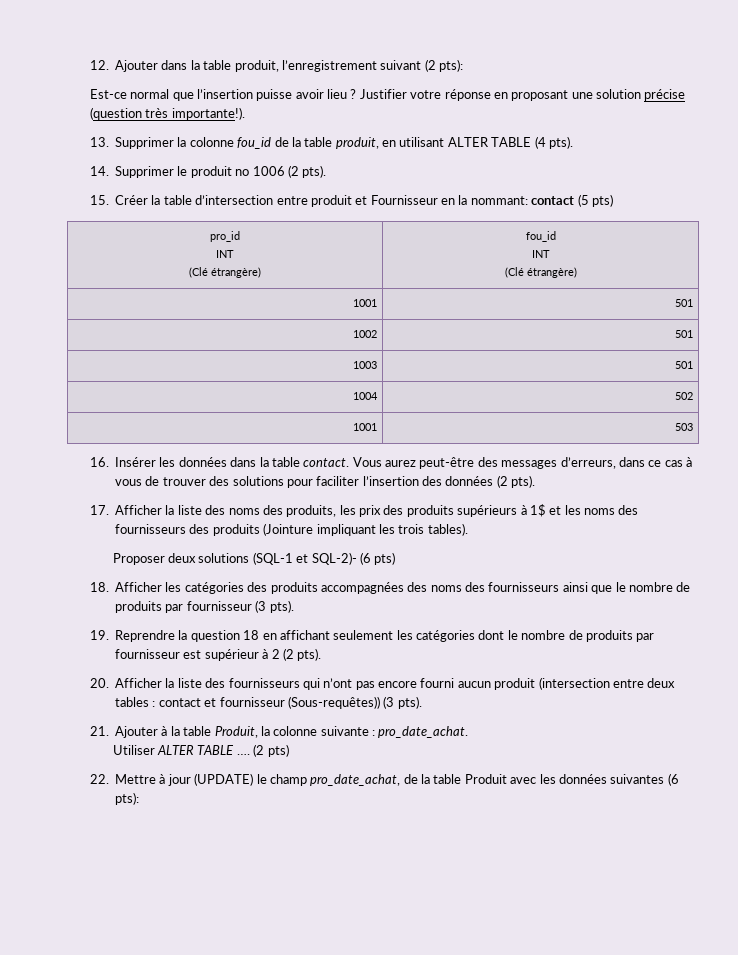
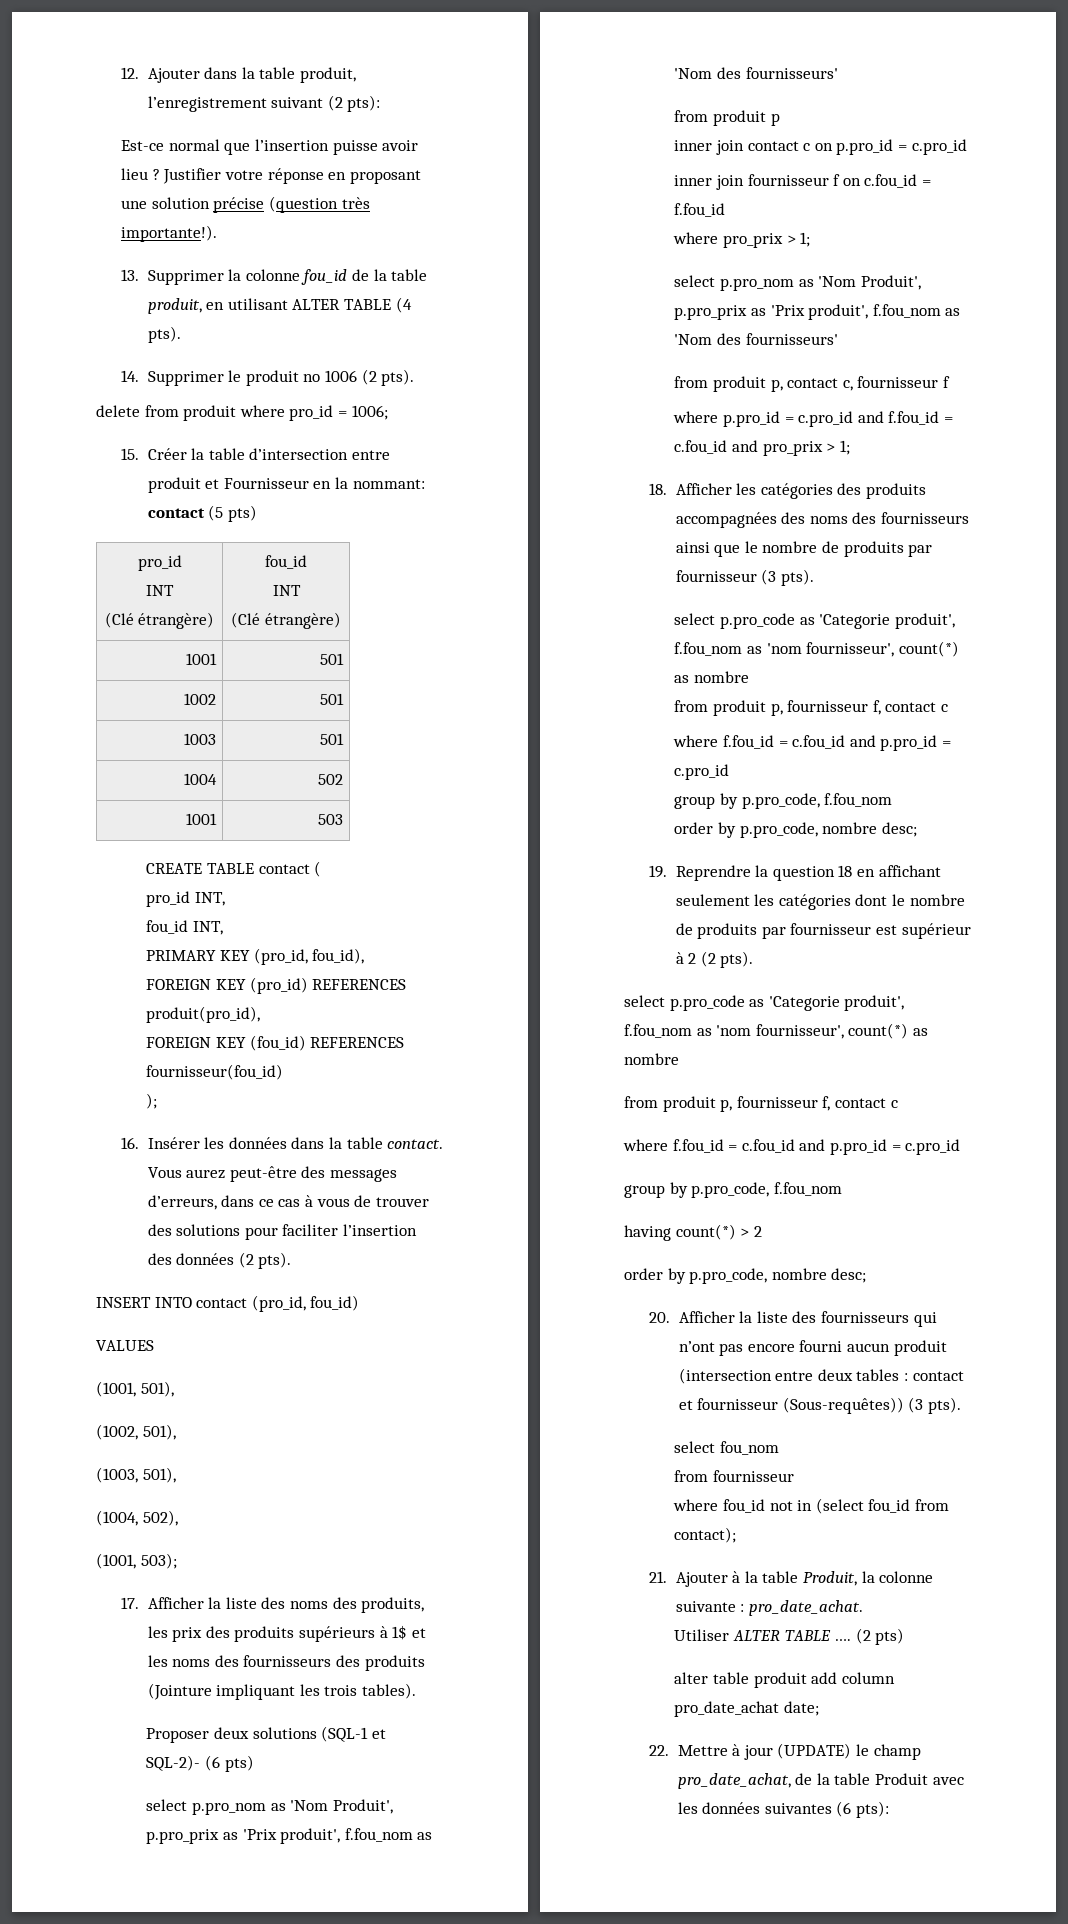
+ delete from produit where pro_id = 1006;
+ CREATE TABLE contact (
+ pro_id INT,
+ fou_id INT,
+ PRIMARY KEY (pro_id, fou_id),
+ FOREIGN KEY (pro_id) REFERENCES produit(pro_id),
+ FOREIGN KEY (fou_id) REFERENCES fournisseur(fou_id)
+ );
+ INSERT INTO contact (pro_id, fou_id)
+ VALUES
+ (1001, 501),
+ (1002, 501),
+ (1003, 501),
+ (1004, 502),
+ (1001, 503);
  Proposer deux solutions (SQL-1 et SQL-2)- (6 pts)
+ select p.pro_nom as 'Nom Produit', p.pro_prix as 'Prix produit', f.fou_nom as 'Nom des fournisseurs'
+ from produit p
+ inner join contact c on p.pro_id = c.pro_id
+ inner join fournisseur f on c.fou_id = f.fou_id
+ where pro_prix > 1;
+ select p.pro_nom as 'Nom Produit', p.pro_prix as 'Prix produit', f.fou_nom as 'Nom des fournisseurs'
+ from produit p, contact c, fournisseur f
+ where p.pro_id = c.pro_id and f.fou_id = c.fou_id and pro_prix > 1;
  18. Afficher les catégories des produits accompagnées des noms des fournisseurs ainsi que le nombre de produits par fournisseur (3 pts).
+ select p.pro_code as 'Categorie produit', f.fou_nom as 'nom fournisseur', count(*) as nombre
+ from produit p, fournisseur f, contact c
+ where f.fou_id = c.fou_id and p.pro_id = c.pro_id
+ group by p.pro_code, f.fou_nom
+ order by p.pro_code, nombre desc;
  19. Reprendre la question 18 en affichant seulement les catégories dont le nombre de produits par fournisseur est supérieur à 2 (2 pts).
+ select p.pro_code as 'Categorie produit', f.fou_nom as 'nom fournisseur', count(*) as nombre
+ from produit p, fournisseur f, contact c
+ where f.fou_id = c.fou_id and p.pro_id = c.pro_id
+ group by p.pro_code, f.fou_nom
+ having count(*) > 2
+ order by p.pro_code, nombre desc;
+ select fou_nom
+ from fournisseur
+ where fou_id not in (select fou_id from contact);
+ alter table produit add column pro_date_achat date;

